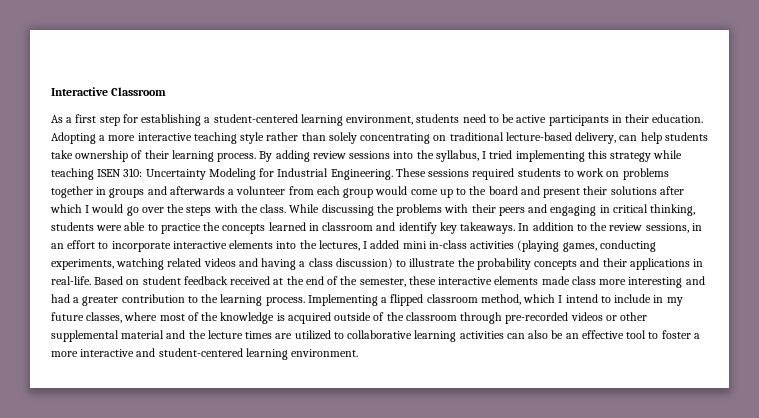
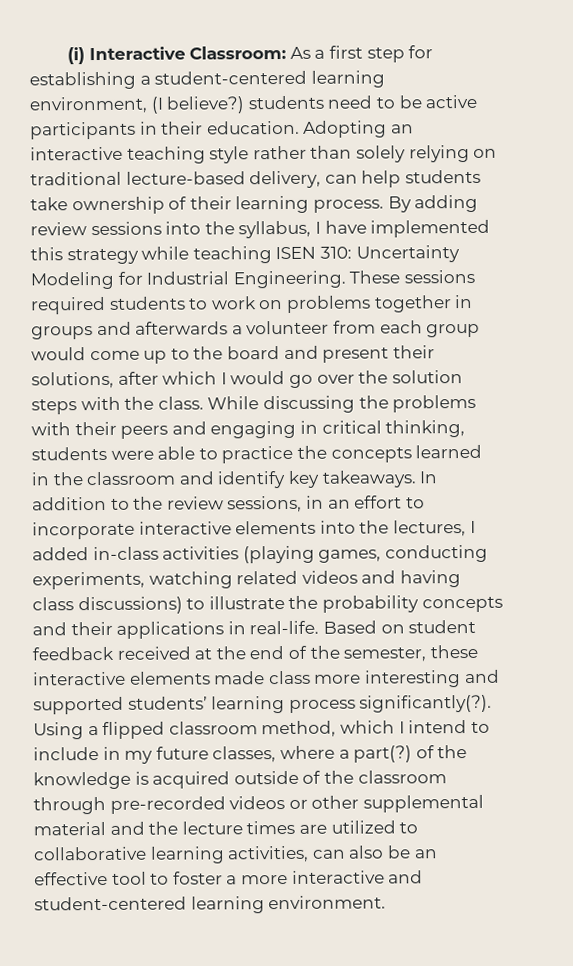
- Interactive Classroom
- As a first step for establishing a student-centered learning environment, students need to be active participants in their education.
+ (i) Interactive Classroom: As a first step for establishing a student-centered learning environment, (I believe?) students need to be active participants in their education.
- Adopting a more interactive teaching style rather than solely concentrating on traditional lecture-based delivery, can help students take ownership of their learning process.
+ Adopting an interactive teaching style rather than solely relying on traditional lecture-based delivery, can help students take ownership of their learning process.
- By adding review sessions into the syllabus, I tried implementing this strategy while teaching ISEN 310: Uncertainty Modeling for Industrial Engineering.
+ By adding review sessions into the syllabus, I have implemented this strategy while teaching ISEN 310: Uncertainty Modeling for Industrial Engineering.
- These sessions required students to work on problems together in groups and afterwards a volunteer from each group would come up to the board and present their solutions after which I would go over the steps with the class.
+ These sessions required students to work on problems together in groups and afterwards a volunteer from each group would come up to the board and present their solutions, after which I would go over the solution steps with the class.
- While discussing the problems with their peers and engaging in critical thinking, students were able to practice the concepts learned in classroom and identify key takeaways.
+ While discussing the problems with their peers and engaging in critical thinking, students were able to practice the concepts learned in the classroom and identify key takeaways.
- In addition to the review sessions, in an effort to incorporate interactive elements into the lectures, I added mini in-class activities (playing games, conducting experiments, watching related videos and having a class discussion) to illustrate the probability concepts and their applications in real-life.
+ In addition to the review sessions, in an effort to incorporate interactive elements into the lectures, I added in-class activities (playing games, conducting experiments, watching related videos and having class discussions) to illustrate the probability concepts and their applications in real-life.
- Based on student feedback received at the end of the semester, these interactive elements made class more interesting and had a greater contribution to the learning process. Implementing a flipped classroom method, which I intend to include in my future classes, where most of the knowledge is acquired outside of the classroom through pre-recorded videos or other supplemental material and the lecture times are utilized to collaborative learning activities can also be an effective tool to foster a more interactive and student-centered learning environment.
+ Based on student feedback received at the end of the semester, these interactive elements made class more interesting and supported students’ learning process significantly(?). Using a flipped classroom method, which I intend to include in my future classes, where a part(?) of the knowledge is acquired outside of the classroom through pre-recorded videos or other supplemental material and the lecture times are utilized to collaborative learning activities, can also be an effective tool to foster a more interactive and student-centered learning environment.

